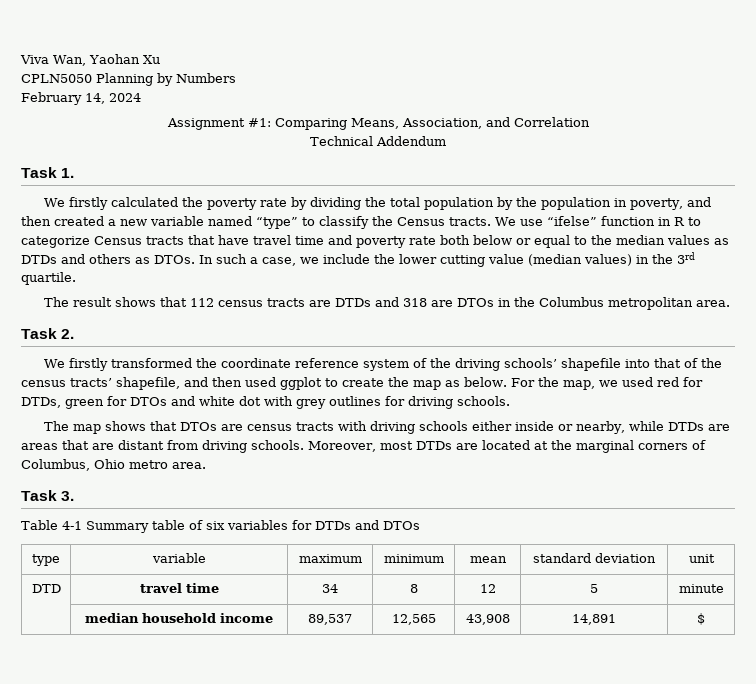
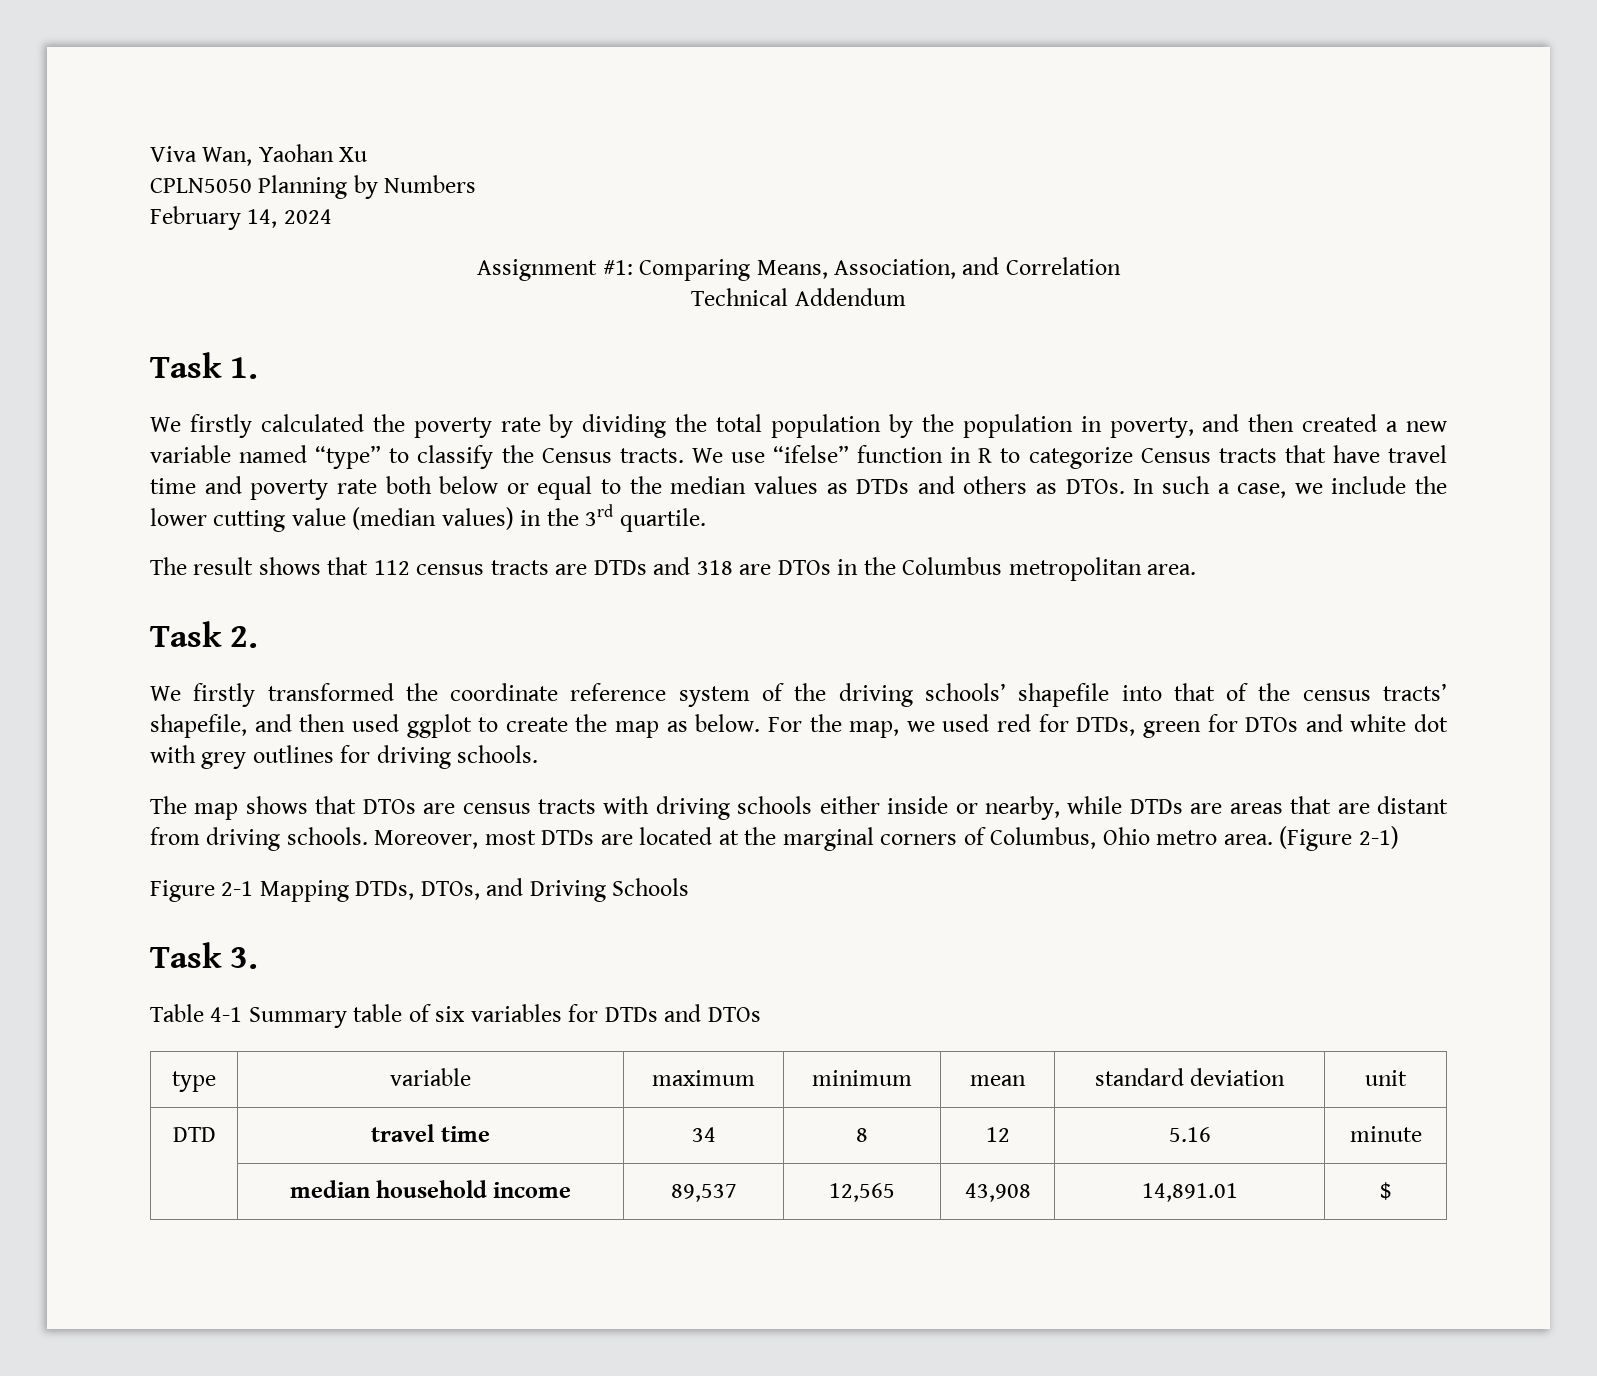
+ (Figure 2-1)
+ Figure 2-1 Mapping DTDs, DTOs, and Driving Schools
- DTD | travel time | 34 | 8 | 12 | 5 | minute
+ DTD | travel time | 34 | 8 | 12 | 5.16 | minute
- | median household income | 89,537 | 12,565 | 43,908 | 14,891 | $
+ | median household income | 89,537 | 12,565 | 43,908 | 14,891.01 | $

